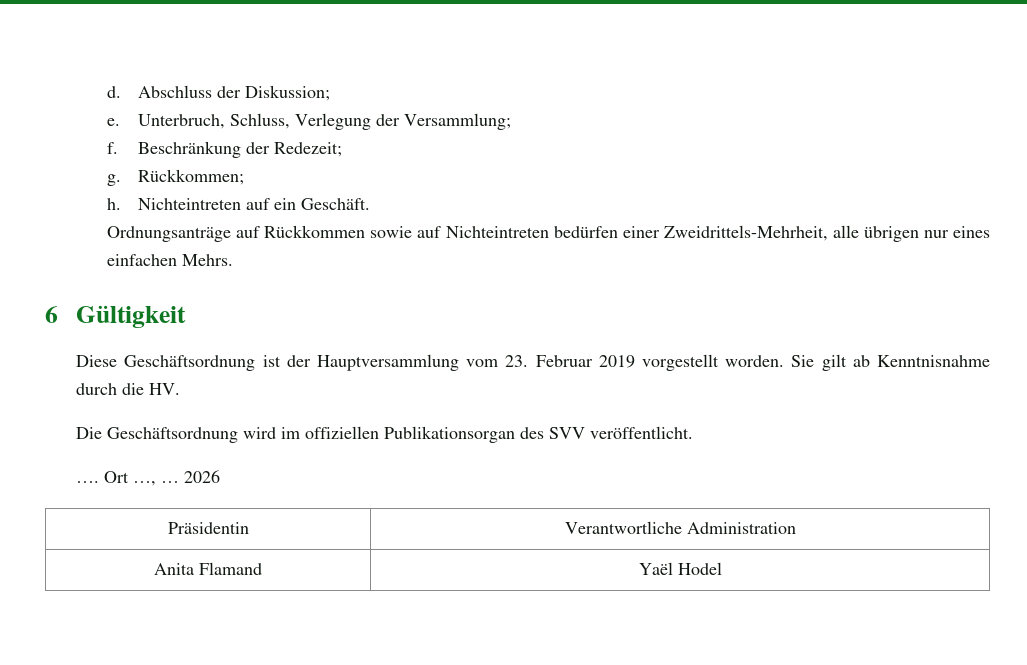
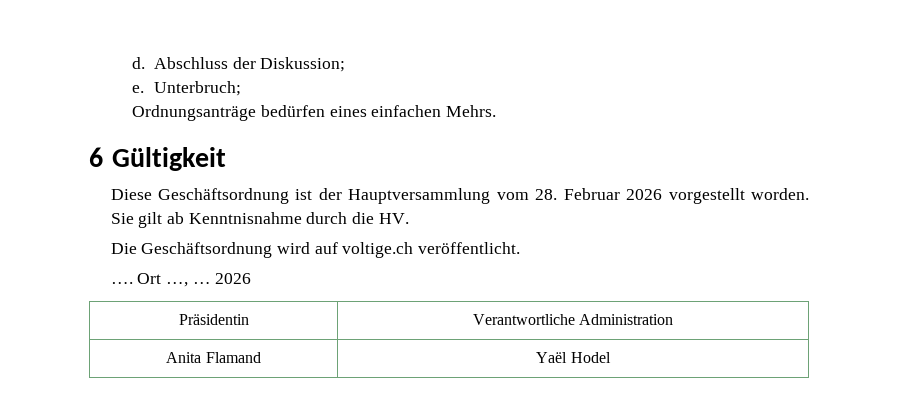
- Unterbruch, Schluss, Verlegung der Versammlung;
- f. Beschränkung der Redezeit;
- g. Rückkommen;
- h. Nichteintreten auf ein Geschäft.
- Ordnungsanträge auf Rückkommen sowie auf Nichteintreten bedürfen einer Zweidrittels-Mehrheit, alle übrigen nur eines einfachen Mehrs.
+ Unterbruch;
+ Ordnungsanträge bedürfen eines einfachen Mehrs.
- Diese Geschäftsordnung ist der Hauptversammlung vom 23. Februar 2019 vorgestellt worden.
+ Diese Geschäftsordnung ist der Hauptversammlung vom 28. Februar 2026 vorgestellt worden.
- Die Geschäftsordnung wird im offiziellen Publikationsorgan des SVV veröffentlicht.
+ Die Geschäftsordnung wird auf voltige.ch veröffentlicht.

